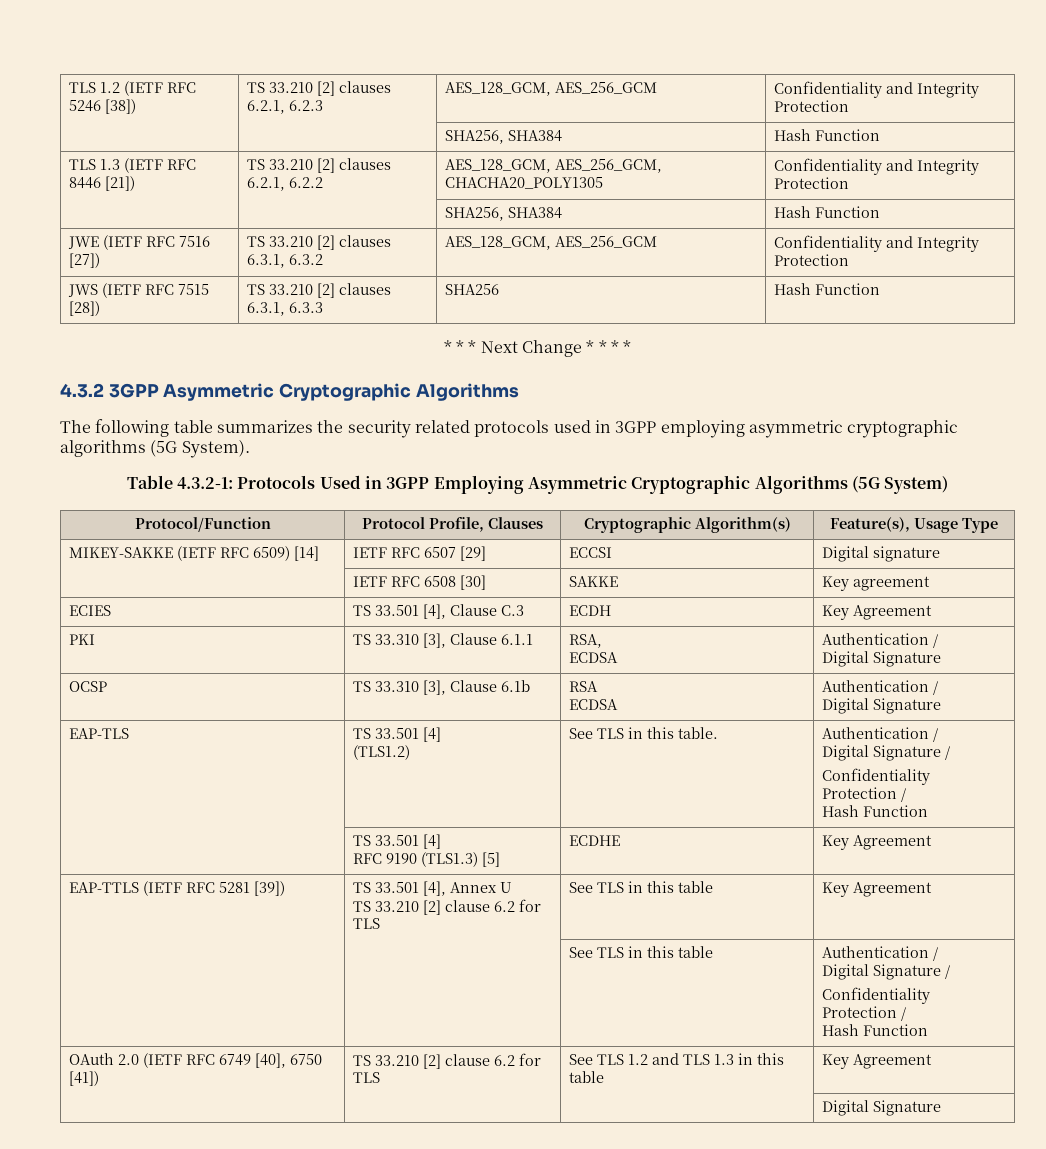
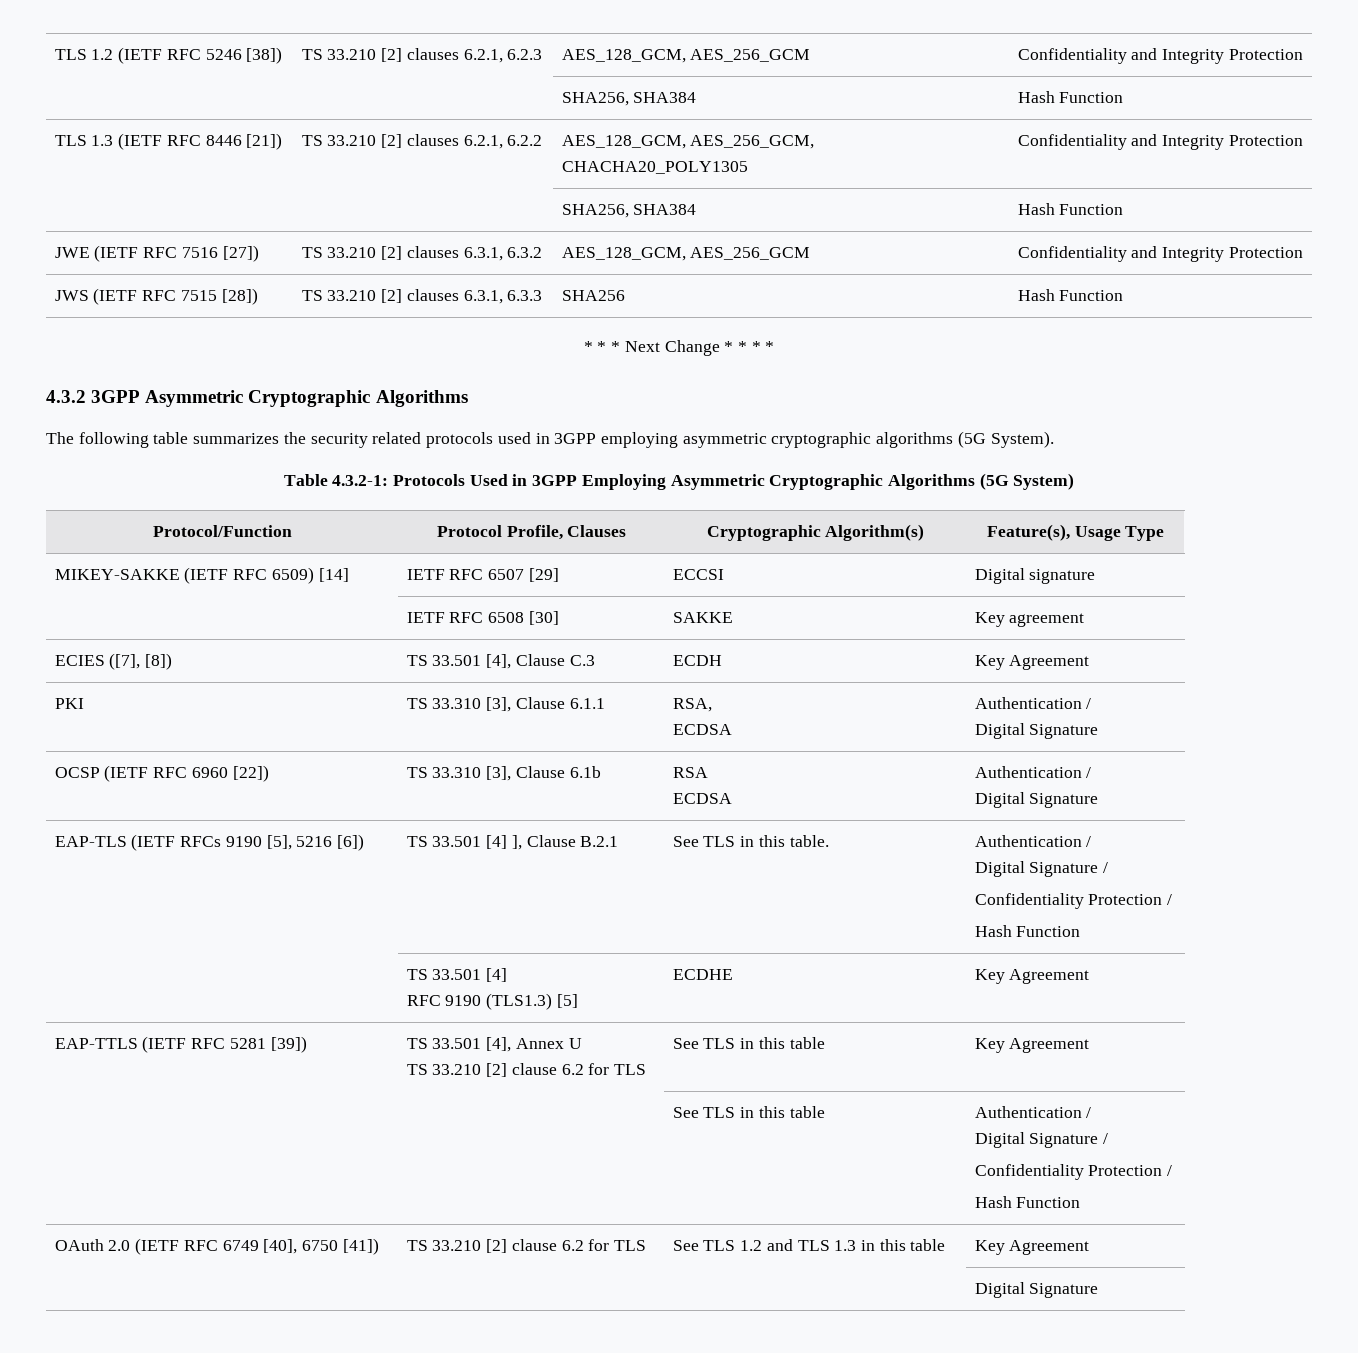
- ECIES | TS 33.501 [4], Clause C.3 | ECDH | Key Agreement
+ ECIES ([7], [8]) | TS 33.501 [4], Clause C.3 | ECDH | Key Agreement
- OCSP | TS 33.310 [3], Clause 6.1b | RSA
+ OCSP (IETF RFC 6960 [22]) | TS 33.310 [3], Clause 6.1b | RSA
- EAP-TLS | TS 33.501 [4]
- (TLS1.2) | See TLS in this table. | Authentication /
+ EAP-TLS (IETF RFCs 9190 [5], 5216 [6]) | TS 33.501 [4] ], Clause B.2.1 | See TLS in this table. | Authentication /

